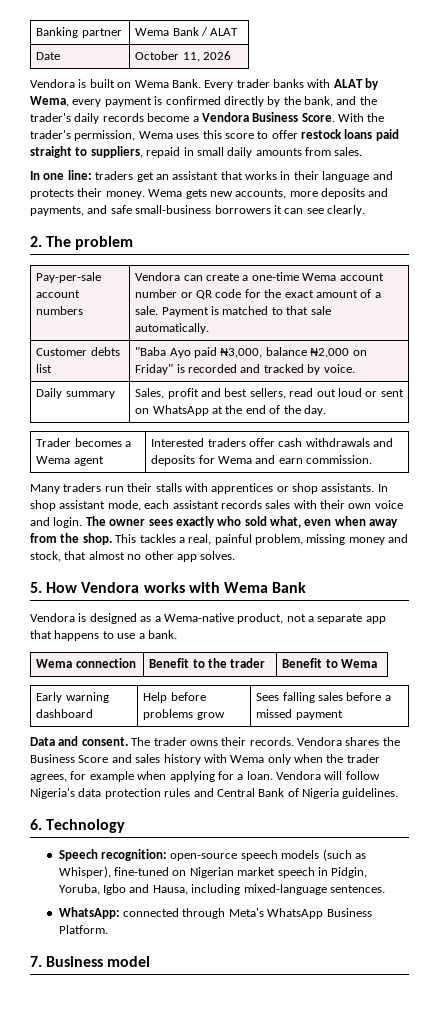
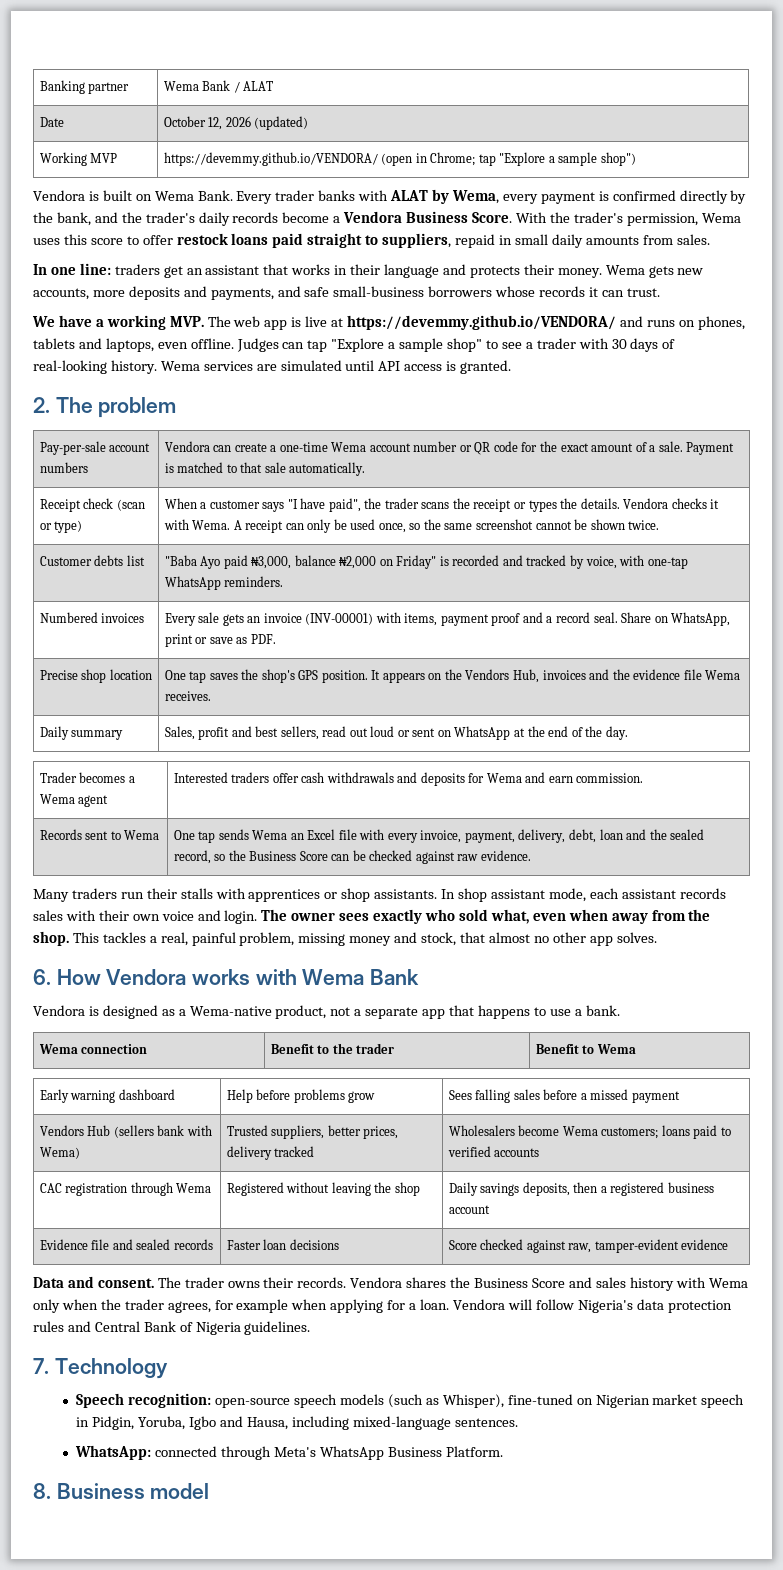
- Date | October 11, 2026
+ Date | October 12, 2026 (updated)
+ Working MVP | https://devemmy.github.io/VENDORA/ (open in Chrome; tap "Explore a sample shop")
- Wema gets new accounts, more deposits and payments, and safe small-business borrowers it can see clearly.
+ Wema gets new accounts, more deposits and payments, and safe small-business borrowers whose records it can trust.
+ We have a working MVP. The web app is live at https://devemmy.github.io/VENDORA/ and runs on phones, tablets and laptops, even offline. Judges can tap "Explore a sample shop" to see a trader with 30 days of real-looking history. Wema services are simulated until API access is granted.
+ Receipt check (scan or type) | When a customer says "I have paid", the trader scans the receipt or types the details. Vendora checks it with Wema. A receipt can only be used once, so the same screenshot cannot be shown twice.
- Customer debts list | "Baba Ayo paid ₦3,000, balance ₦2,000 on Friday" is recorded and tracked by voice.
+ Customer debts list | "Baba Ayo paid ₦3,000, balance ₦2,000 on Friday" is recorded and tracked by voice, with one-tap WhatsApp reminders.
+ Numbered invoices | Every sale gets an invoice (INV-00001) with items, payment proof and a record seal. Share on WhatsApp, print or save as PDF.
+ Precise shop location | One tap saves the shop's GPS position. It appears on the Vendors Hub, invoices and the evidence file Wema receives.
+ Records sent to Wema | One tap sends Wema an Excel file with every invoice, payment, delivery, debt, loan and the sealed record, so the Business Score can be checked against raw evidence.
- 5. How Vendora works with Wema Bank
+ 6. How Vendora works with Wema Bank
+ Vendors Hub (sellers bank with Wema) | Trusted suppliers, better prices, delivery tracked | Wholesalers become Wema customers; loans paid to verified accounts
+ CAC registration through Wema | Registered without leaving the shop | Daily savings deposits, then a registered business account
+ Evidence file and sealed records | Faster loan decisions | Score checked against raw, tamper-evident evidence
- 6. Technology
+ 7. Technology
- 7. Business model
+ 8. Business model

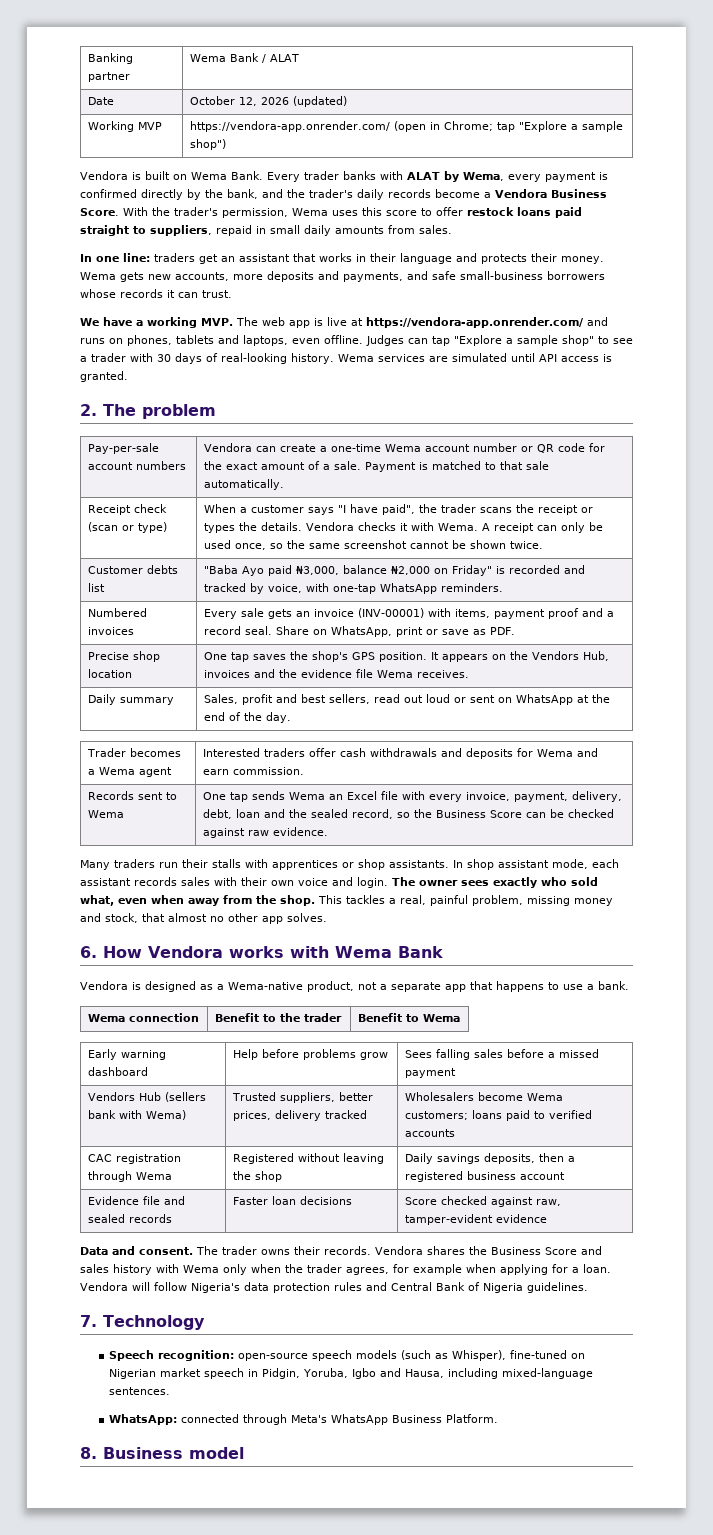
- Working MVP | https://devemmy.github.io/VENDORA/ (open in Chrome; tap "Explore a sample shop")
+ Working MVP | https://vendora-app.onrender.com/ (open in Chrome; tap "Explore a sample shop")
- We have a working MVP. The web app is live at https://devemmy.github.io/VENDORA/ and runs on phones, tablets and laptops, even offline.
+ We have a working MVP. The web app is live at https://vendora-app.onrender.com/ and runs on phones, tablets and laptops, even offline.

